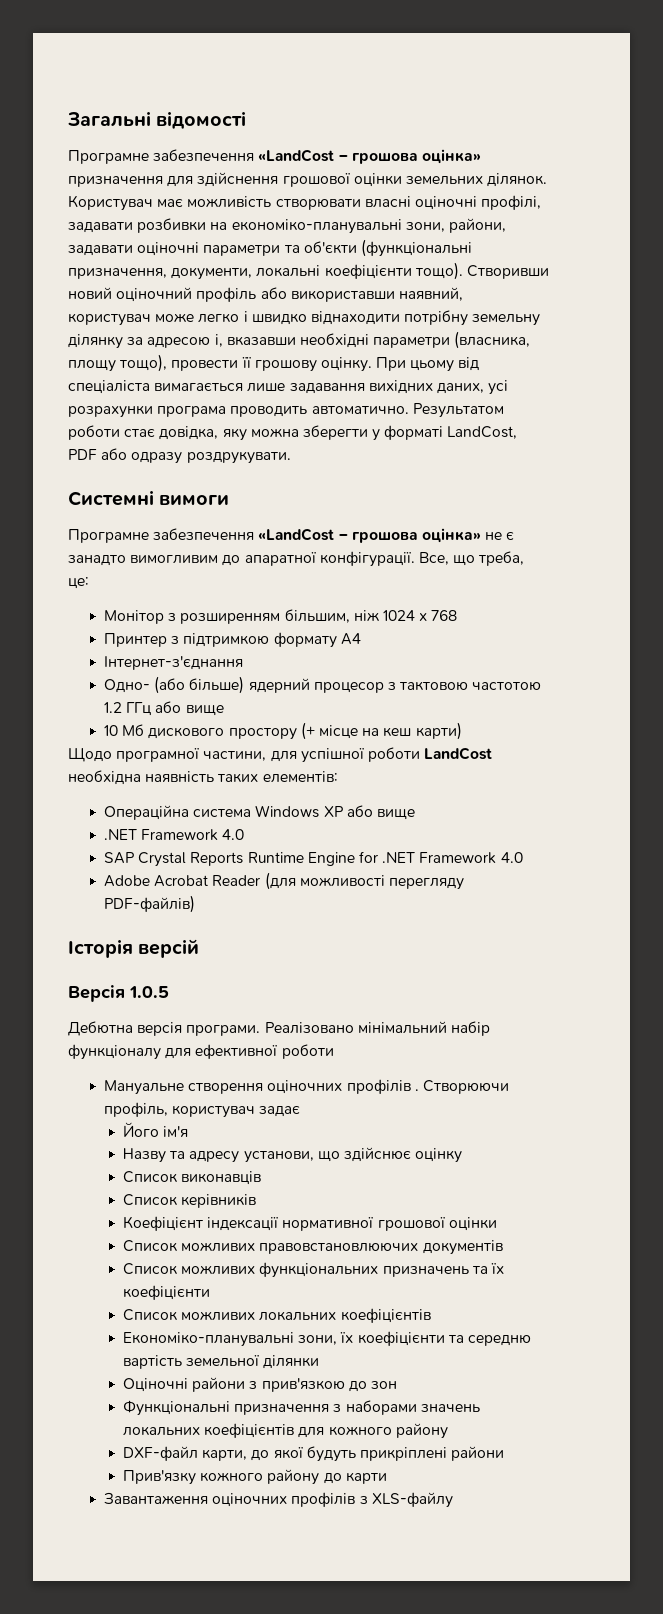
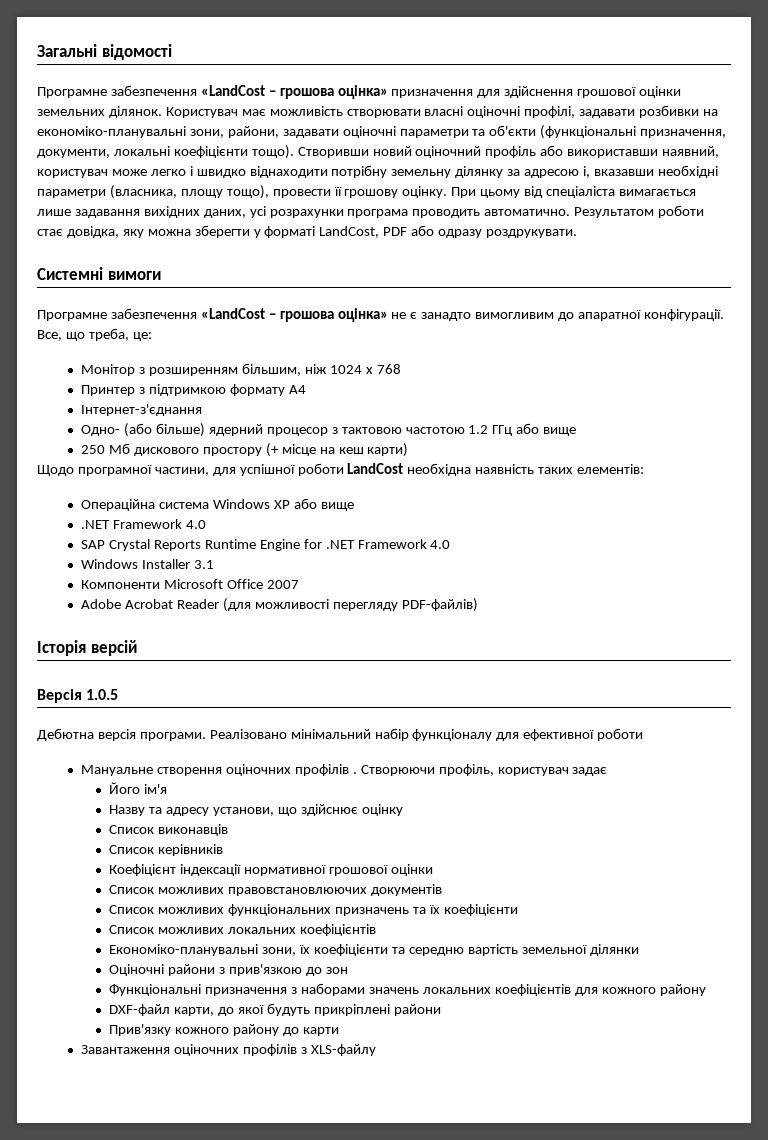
- 10 Мб дискового простору (+ місце на кеш карти)
+ 250 Мб дискового простору (+ місце на кеш карти)
+ Windows Installer 3.1
+ Компоненти Microsoft Office 2007

